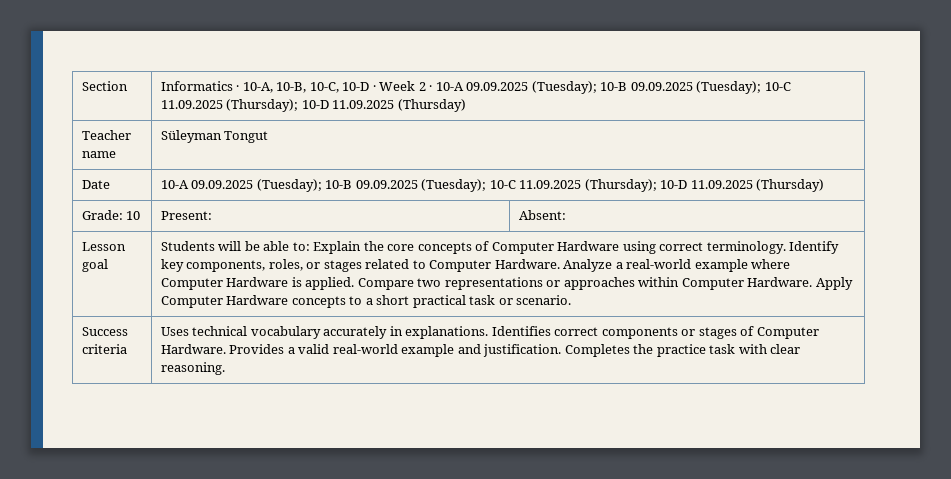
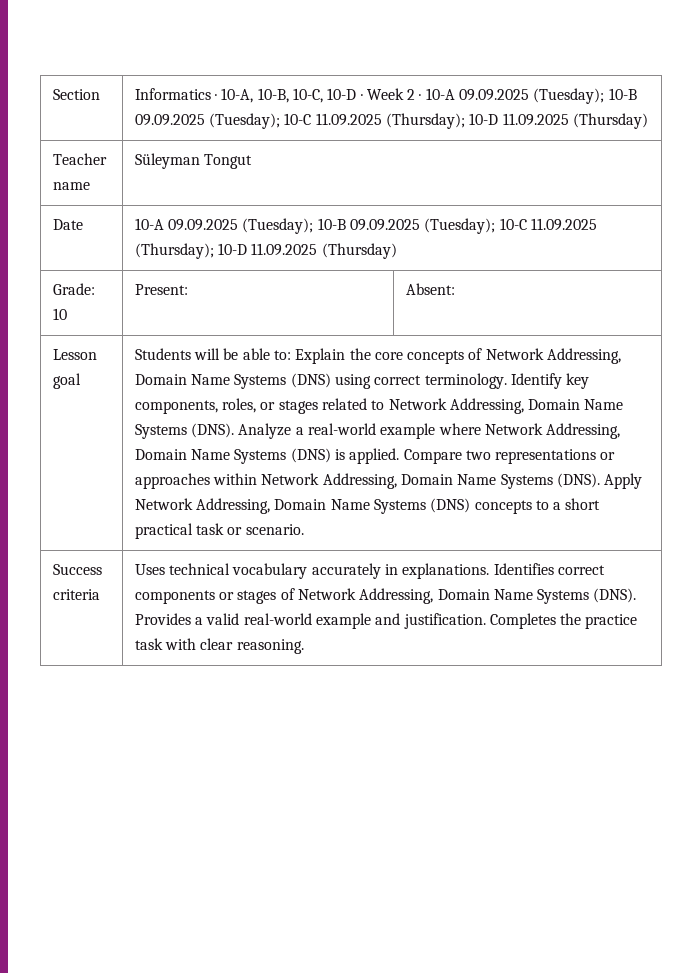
- Students will be able to: Explain the core concepts of Computer Hardware using correct terminology.
+ Students will be able to: Explain the core concepts of Network Addressing, Domain Name Systems (DNS) using correct terminology.
- Identify key components, roles, or stages related to Computer Hardware.
+ Identify key components, roles, or stages related to Network Addressing, Domain Name Systems (DNS).
- Analyze a real-world example where Computer Hardware is applied.
+ Analyze a real-world example where Network Addressing, Domain Name Systems (DNS) is applied.
- Compare two representations or approaches within Computer Hardware. Apply Computer Hardware concepts to a short practical task or scenario.
+ Compare two representations or approaches within Network Addressing, Domain Name Systems (DNS). Apply Network Addressing, Domain Name Systems (DNS) concepts to a short practical task or scenario.
- Success criteria | Uses technical vocabulary accurately in explanations. Identifies correct components or stages of Computer Hardware. Provides a valid real-world example and justification. Completes the practice task with clear reasoning.
+ Success criteria | Uses technical vocabulary accurately in explanations. Identifies correct components or stages of Network Addressing, Domain Name Systems (DNS). Provides a valid real-world example and justification. Completes the practice task with clear reasoning.

